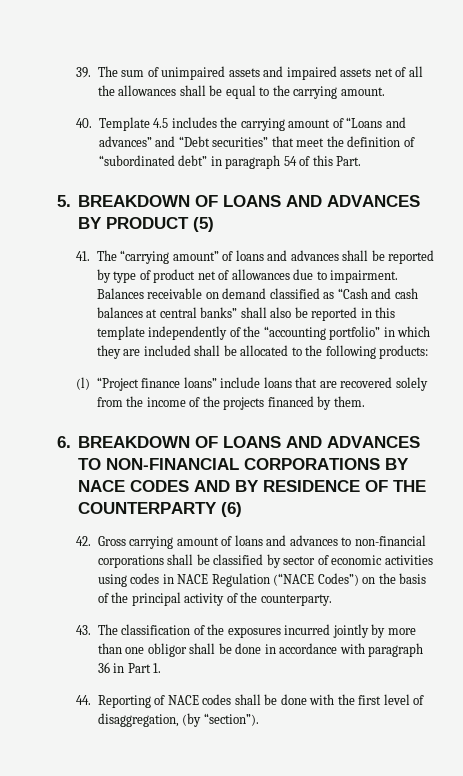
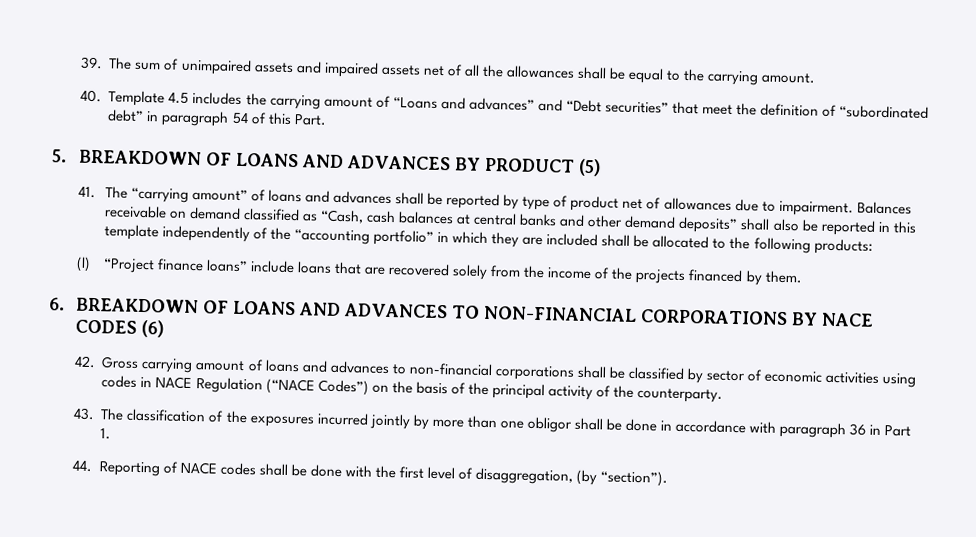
- Balances receivable on demand classified as “Cash and cash balances at central banks” shall also be reported in this template independently of the “accounting portfolio” in which they are included shall be allocated to the following products:
+ Balances receivable on demand classified as “Cash, cash balances at central banks and other demand deposits” shall also be reported in this template independently of the “accounting portfolio” in which they are included shall be allocated to the following products:
- 6. BREAKDOWN OF LOANS AND ADVANCES TO NON-FINANCIAL CORPORATIONS BY NACE CODES AND BY RESIDENCE OF THE COUNTERPARTY (6)
+ 6. BREAKDOWN OF LOANS AND ADVANCES TO NON-FINANCIAL CORPORATIONS BY NACE CODES (6)

